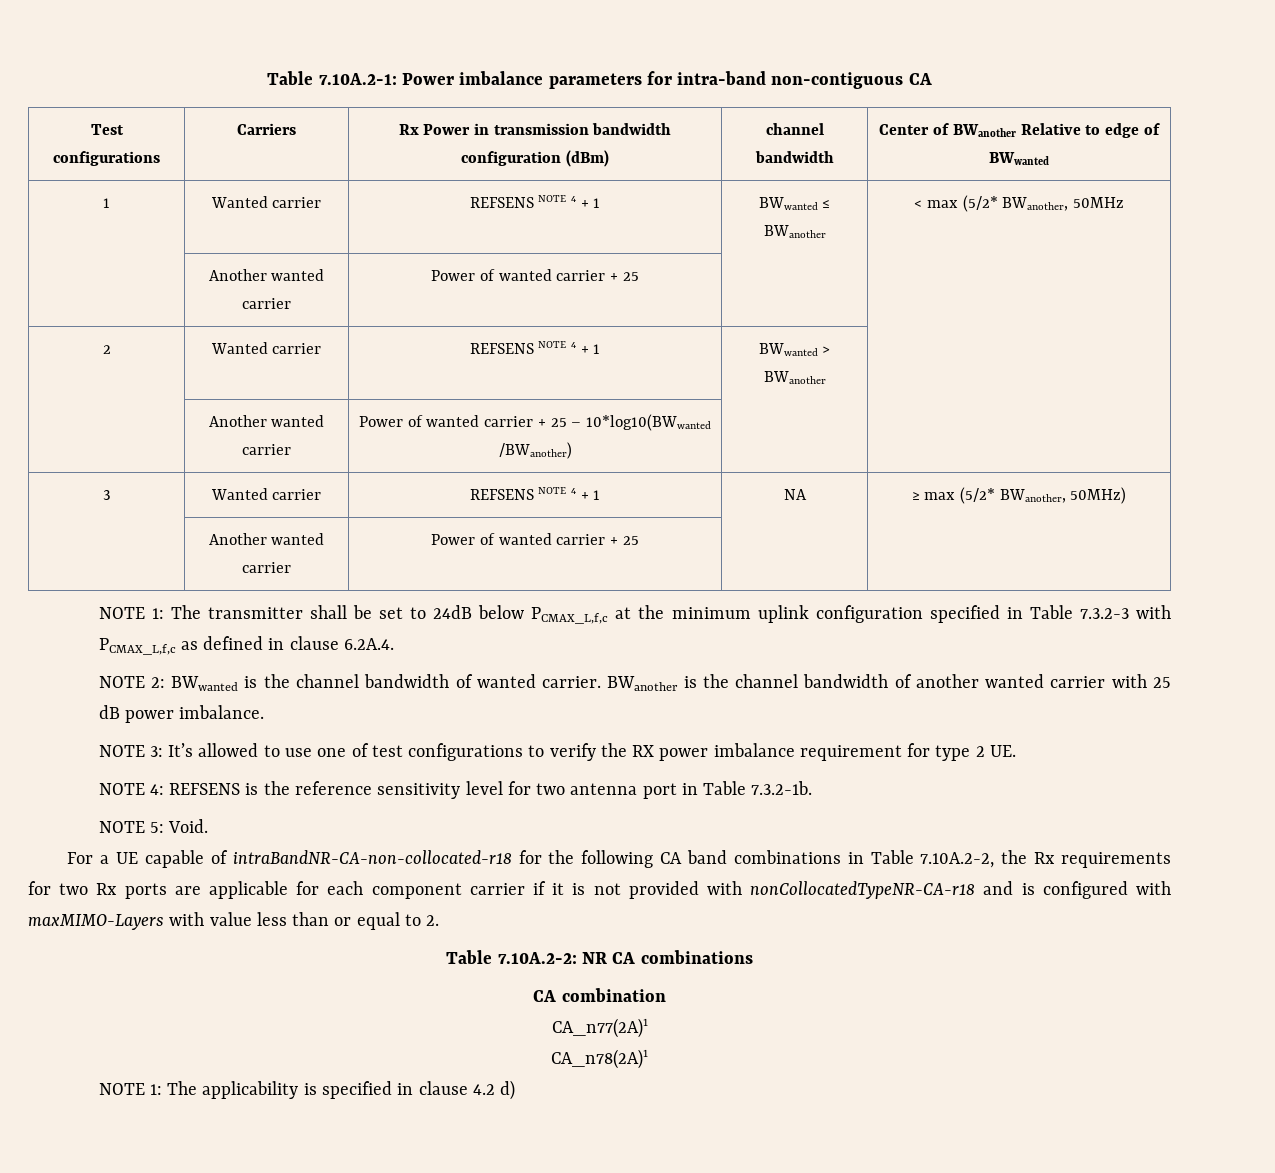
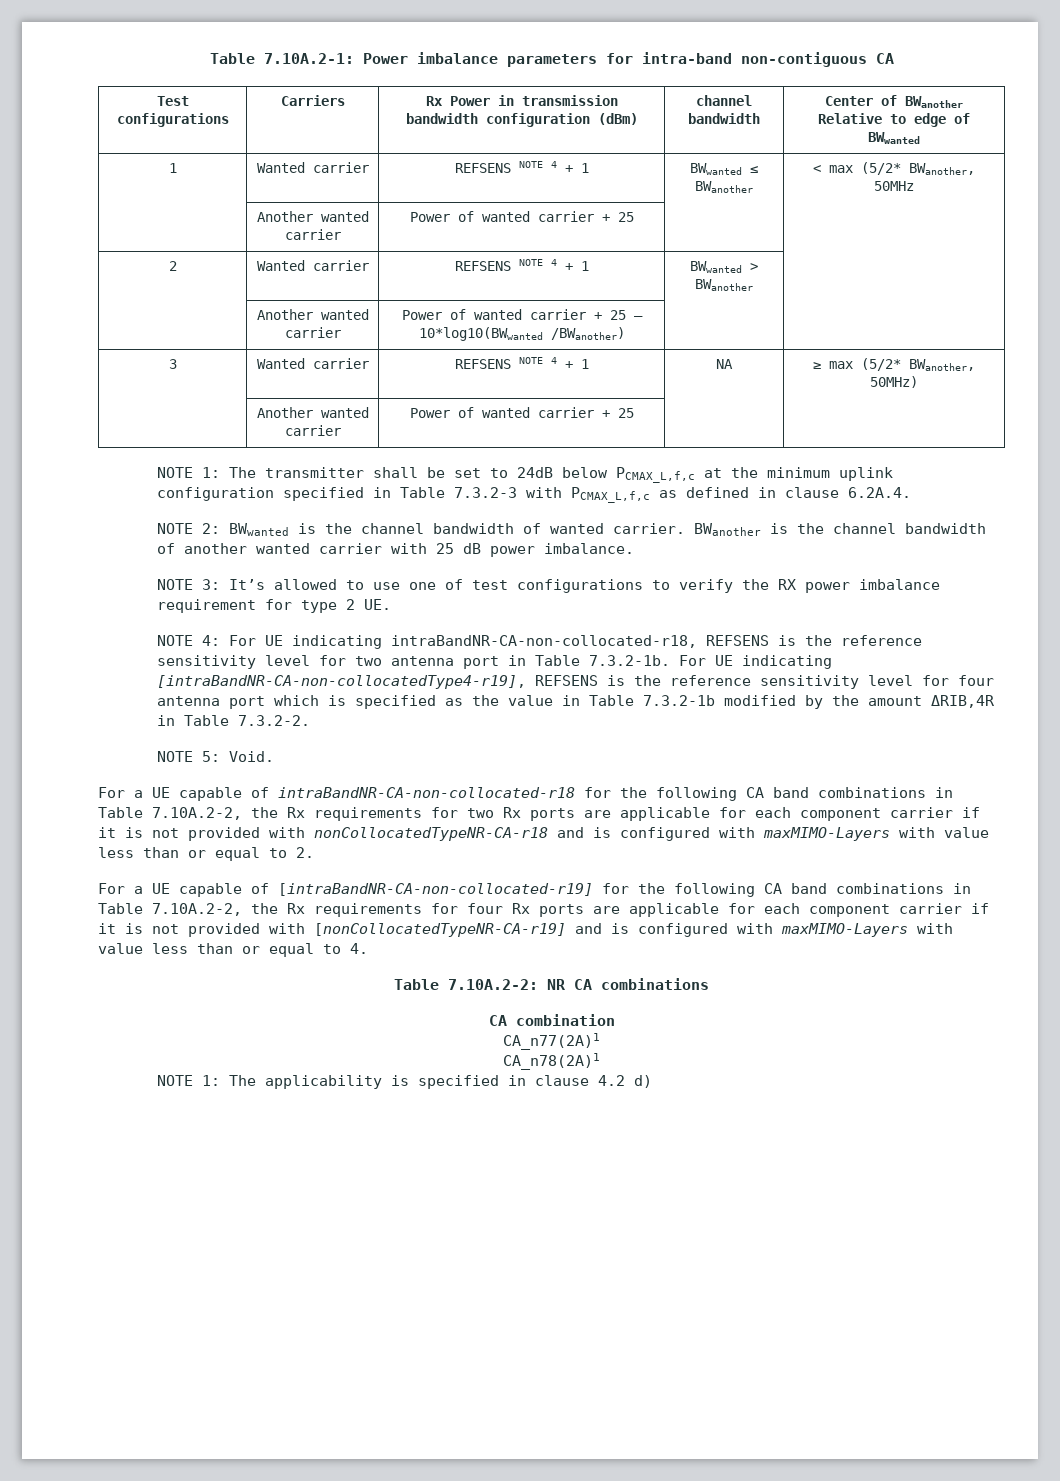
- NOTE 4: REFSENS is the reference sensitivity level for two antenna port in Table 7.3.2-1b.
+ NOTE 4: For UE indicating intraBandNR-CA-non-collocated-r18, REFSENS is the reference sensitivity level for two antenna port in Table 7.3.2-1b. For UE indicating [intraBandNR-CA-non-collocatedType4-r19], REFSENS is the reference sensitivity level for four antenna port which is specified as the value in Table 7.3.2-1b modified by the amount ΔRIB,4R in Table 7.3.2-2.
+ For a UE capable of [intraBandNR-CA-non-collocated-r19] for the following CA band combinations in Table 7.10A.2-2, the Rx requirements for four Rx ports are applicable for each component carrier if it is not provided with [nonCollocatedTypeNR-CA-r19] and is configured with maxMIMO-Layers with value less than or equal to 4.

